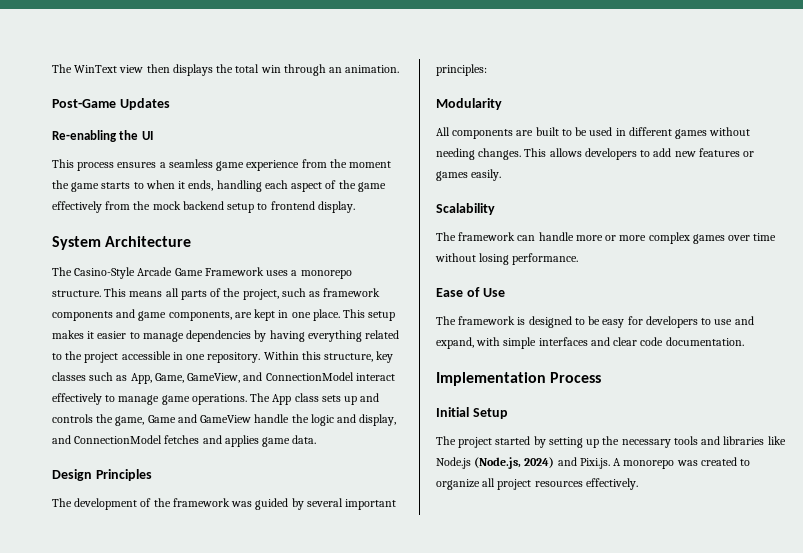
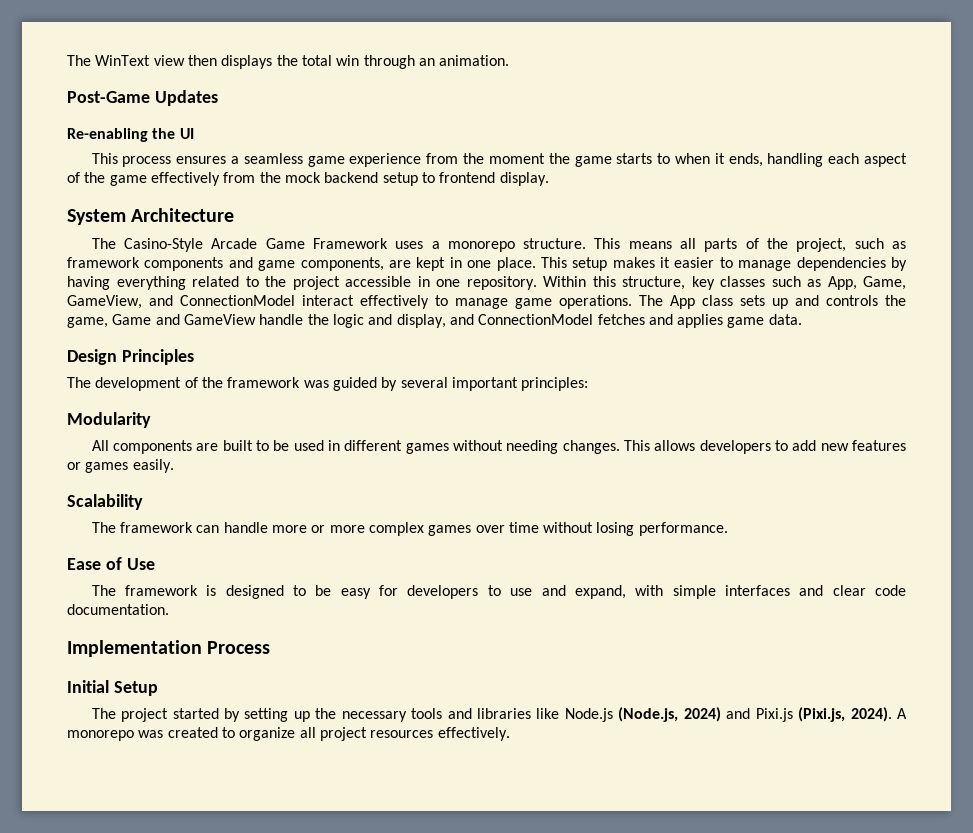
- The project started by setting up the necessary tools and libraries like Node.js (Node.js, 2024) and Pixi.js. A monorepo was created to organize all project resources effectively.
+ The project started by setting up the necessary tools and libraries like Node.js (Node.js, 2024) and Pixi.js (Pixi.js, 2024). A monorepo was created to organize all project resources effectively.

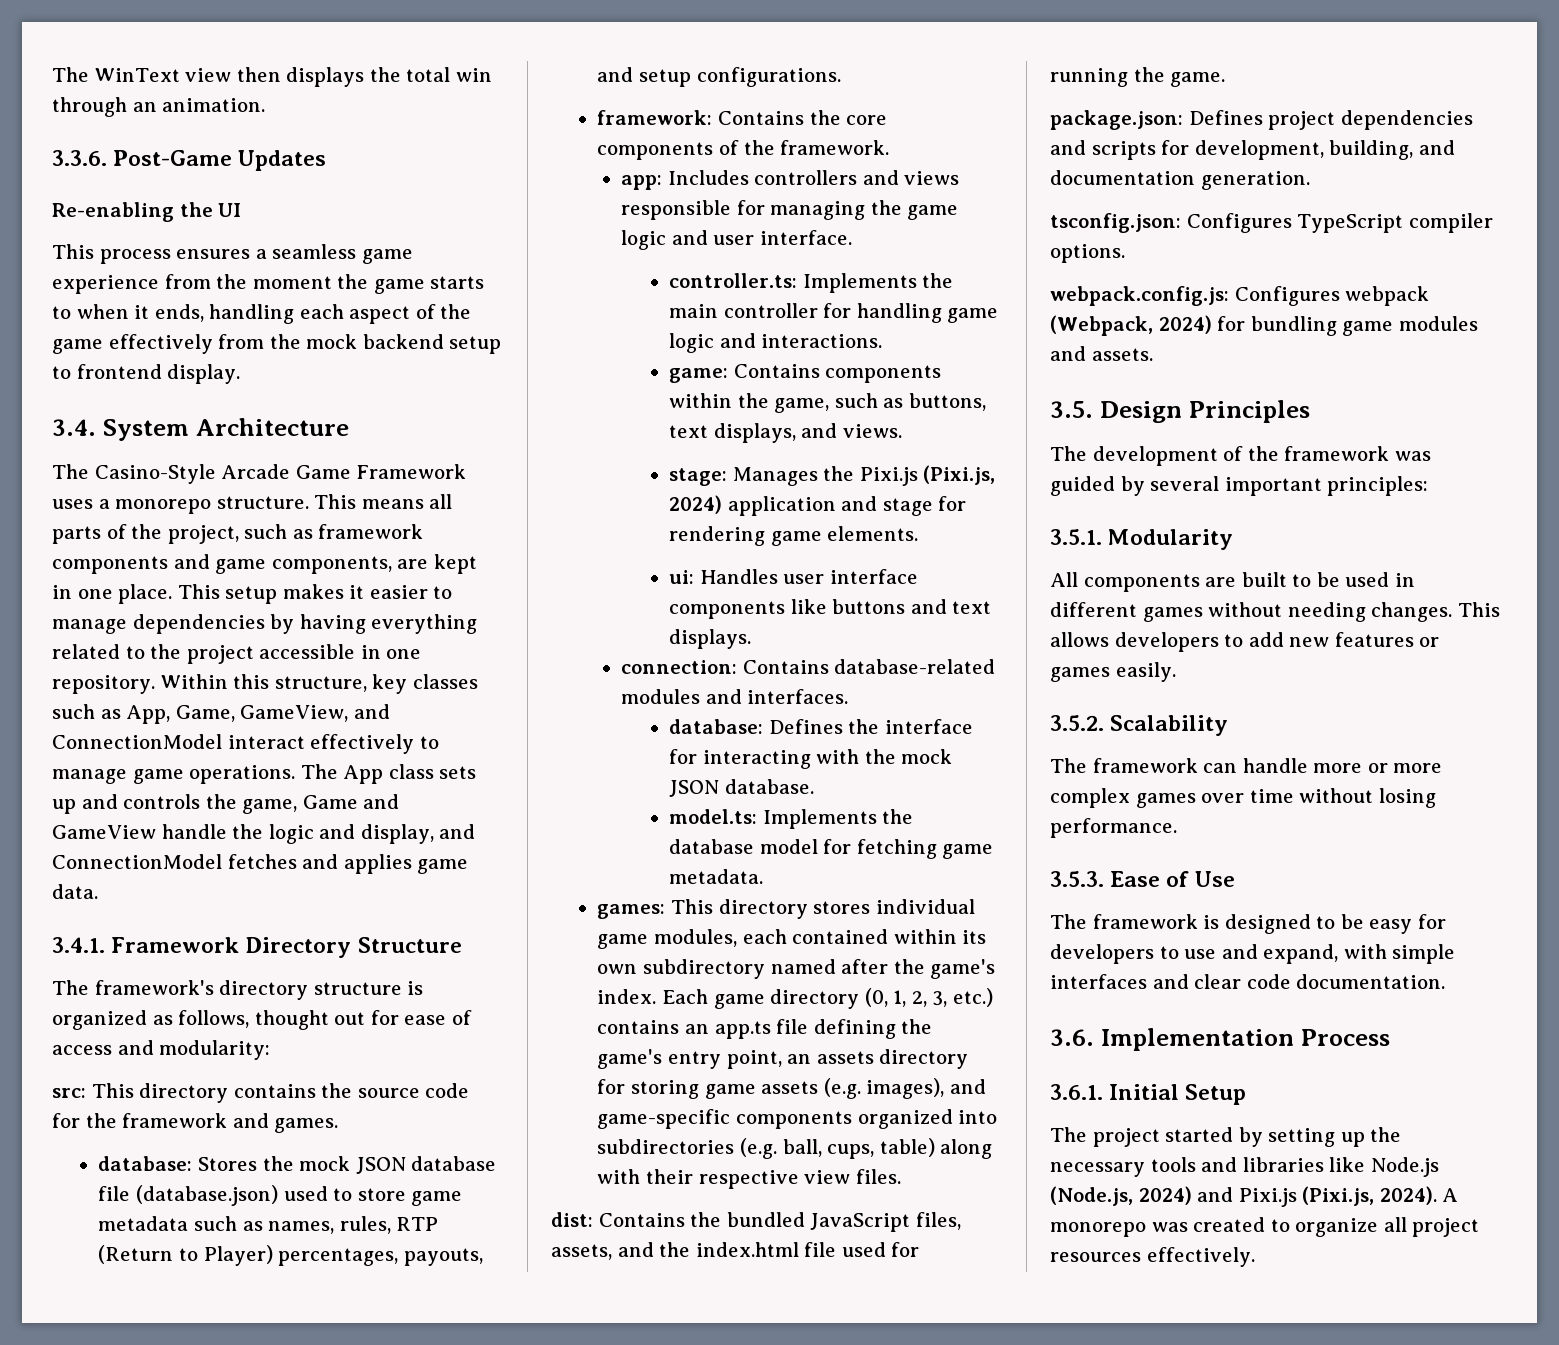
- Post-Game Updates
+ 3.3.6. Post-Game Updates
- System Architecture
+ 3.4. System Architecture
- Design Principles
+ 3.4.1. Framework Directory Structure
+ The framework's directory structure is organized as follows, thought out for ease of access and modularity:
+ src: This directory contains the source code for the framework and games.
+ database: Stores the mock JSON database file (database.json) used to store game metadata such as names, rules, RTP (Return to Player) percentages, payouts, and setup configurations.
+ framework: Contains the core components of the framework.
+ app: Includes controllers and views responsible for managing the game logic and user interface.
+ controller.ts: Implements the main controller for handling game logic and interactions.
+ game: Contains components within the game, such as buttons, text displays, and views.
+ stage: Manages the Pixi.js (Pixi.js, 2024) application and stage for rendering game elements.
+ ui: Handles user interface components like buttons and text displays.
+ connection: Contains database-related modules and interfaces.
+ database: Defines the interface for interacting with the mock JSON database.
+ model.ts: Implements the database model for fetching game metadata.
+ games: This directory stores individual game modules, each contained within its own subdirectory named after the game's index. Each game directory (0, 1, 2, 3, etc.) contains an app.ts file defining the game's entry point, an assets directory for storing game assets (e.g. images), and game-specific components organized into subdirectories (e.g. ball, cups, table) along with their respective view files.
+ dist: Contains the bundled JavaScript files, assets, and the index.html file used for running the game.
+ package.json: Defines project dependencies and scripts for development, building, and documentation generation.
+ tsconfig.json: Configures TypeScript compiler options.
+ webpack.config.js: Configures webpack (Webpack, 2024) for bundling game modules and assets.
+ 3.5. Design Principles
- Modularity
+ 3.5.1. Modularity
- Scalability
+ 3.5.2. Scalability
- Ease of Use
+ 3.5.3. Ease of Use
- Implementation Process
+ 3.6. Implementation Process
- Initial Setup
+ 3.6.1. Initial Setup

